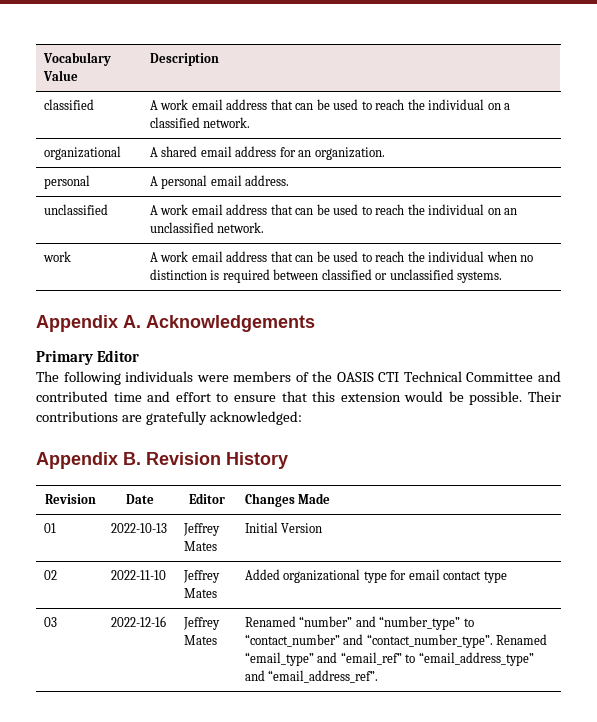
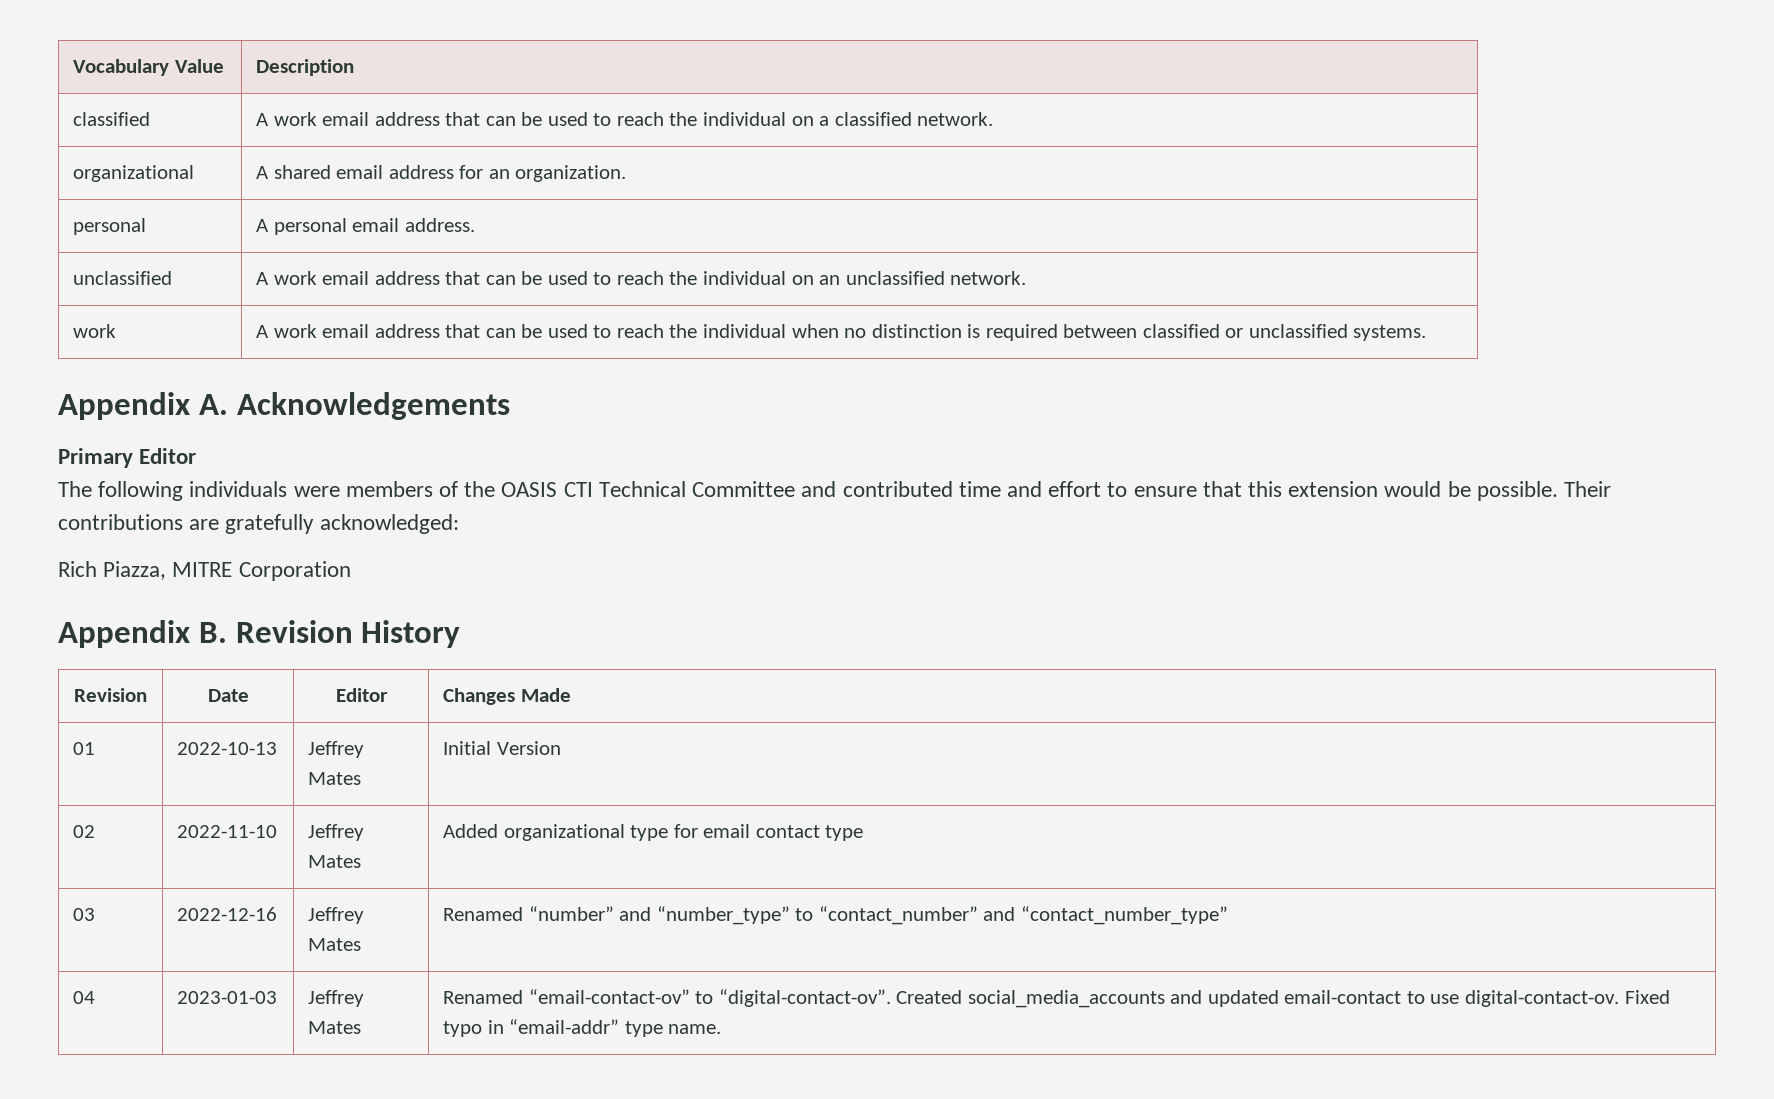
+ Rich Piazza, MITRE Corporation
- 03 | 2022-12-16 | Jeffrey Mates | Renamed “number” and “number_type” to “contact_number” and “contact_number_type”. Renamed “email_type” and “email_ref” to “email_address_type” and “email_address_ref”.
+ 03 | 2022-12-16 | Jeffrey Mates | Renamed “number” and “number_type” to “contact_number” and “contact_number_type”
+ 04 | 2023-01-03 | Jeffrey Mates | Renamed “email-contact-ov” to “digital-contact-ov”. Created social_media_accounts and updated email-contact to use digital-contact-ov. Fixed typo in “email-addr” type name.

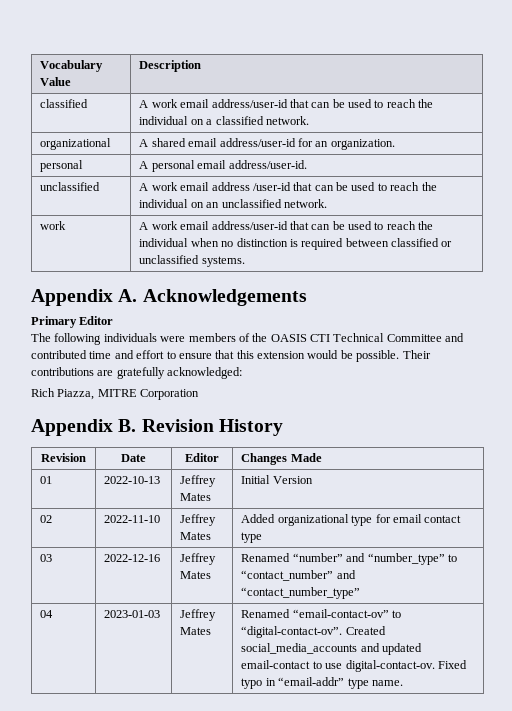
- classified | A work email address that can be used to reach the individual on a classified network.
+ classified | A work email address/user-id that can be used to reach the individual on a classified network.
- organizational | A shared email address for an organization.
+ organizational | A shared email address/user-id for an organization.
- personal | A personal email address.
+ personal | A personal email address/user-id.
- unclassified | A work email address that can be used to reach the individual on an unclassified network.
+ unclassified | A work email address /user-id that can be used to reach the individual on an unclassified network.
- work | A work email address that can be used to reach the individual when no distinction is required between classified or unclassified systems.
+ work | A work email address/user-id that can be used to reach the individual when no distinction is required between classified or unclassified systems.

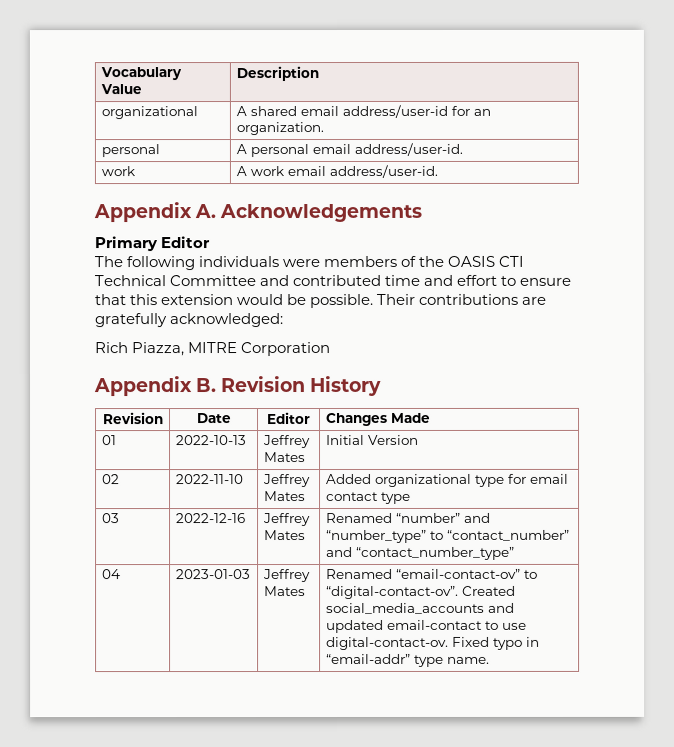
- classified | A work email address/user-id that can be used to reach the individual on a classified network.
- unclassified | A work email address /user-id that can be used to reach the individual on an unclassified network.
- work | A work email address/user-id that can be used to reach the individual when no distinction is required between classified or unclassified systems.
+ work | A work email address/user-id.

